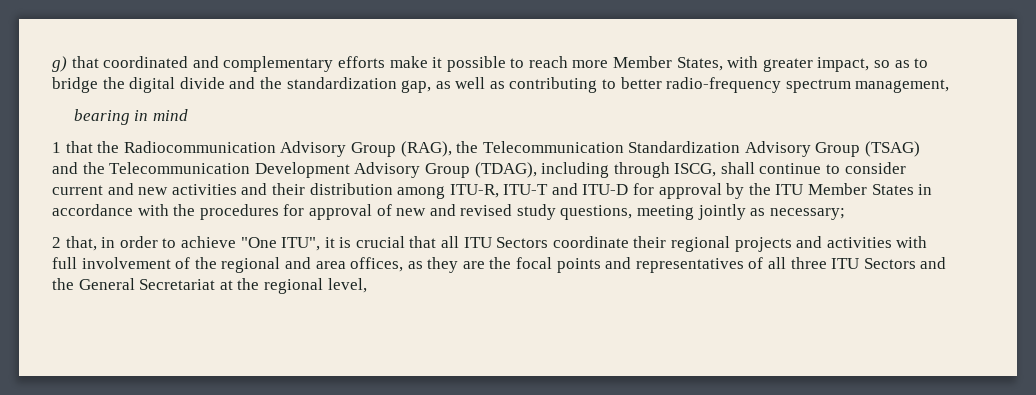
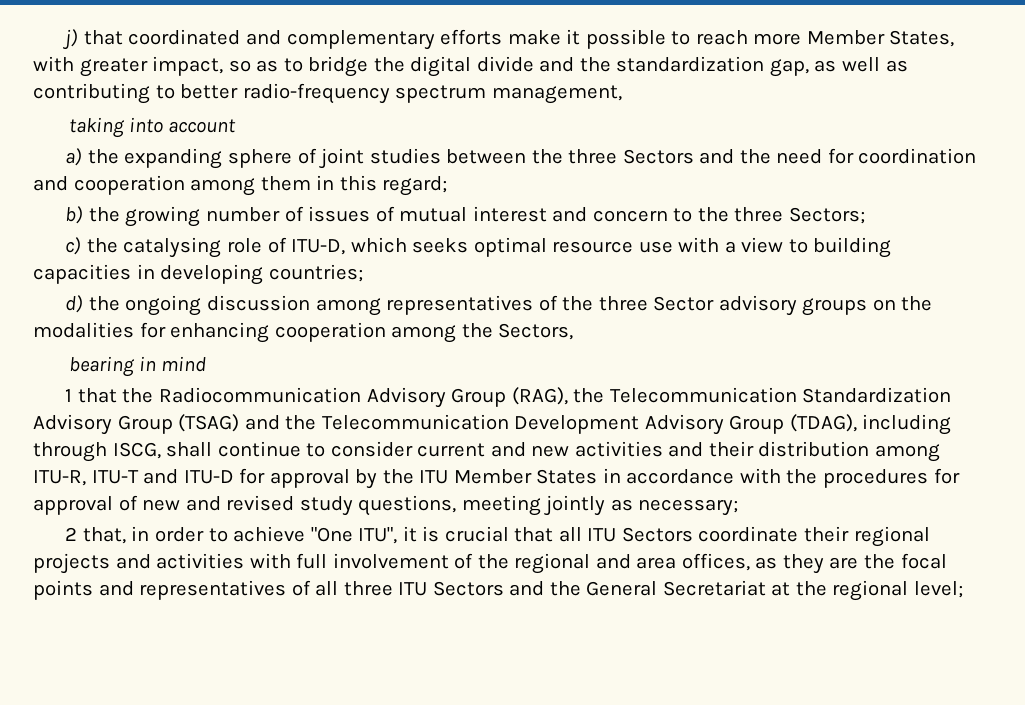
- g) that coordinated and complementary efforts make it possible to reach more Member States, with greater impact, so as to bridge the digital divide and the standardization gap, as well as contributing to better radio-frequency spectrum management,
+ j) that coordinated and complementary efforts make it possible to reach more Member States, with greater impact, so as to bridge the digital divide and the standardization gap, as well as contributing to better radio-frequency spectrum management,
+ taking into account
+ a) the expanding sphere of joint studies between the three Sectors and the need for coordination and cooperation among them in this regard;
+ b) the growing number of issues of mutual interest and concern to the three Sectors;
+ c) the catalysing role of ITU-D, which seeks optimal resource use with a view to building capacities in developing countries;
+ d) the ongoing discussion among representatives of the three Sector advisory groups on the modalities for enhancing cooperation among the Sectors,
- 2 that, in order to achieve "One ITU", it is crucial that all ITU Sectors coordinate their regional projects and activities with full involvement of the regional and area offices, as they are the focal points and representatives of all three ITU Sectors and the General Secretariat at the regional level,
+ 2 that, in order to achieve "One ITU", it is crucial that all ITU Sectors coordinate their regional projects and activities with full involvement of the regional and area offices, as they are the focal points and representatives of all three ITU Sectors and the General Secretariat at the regional level;

